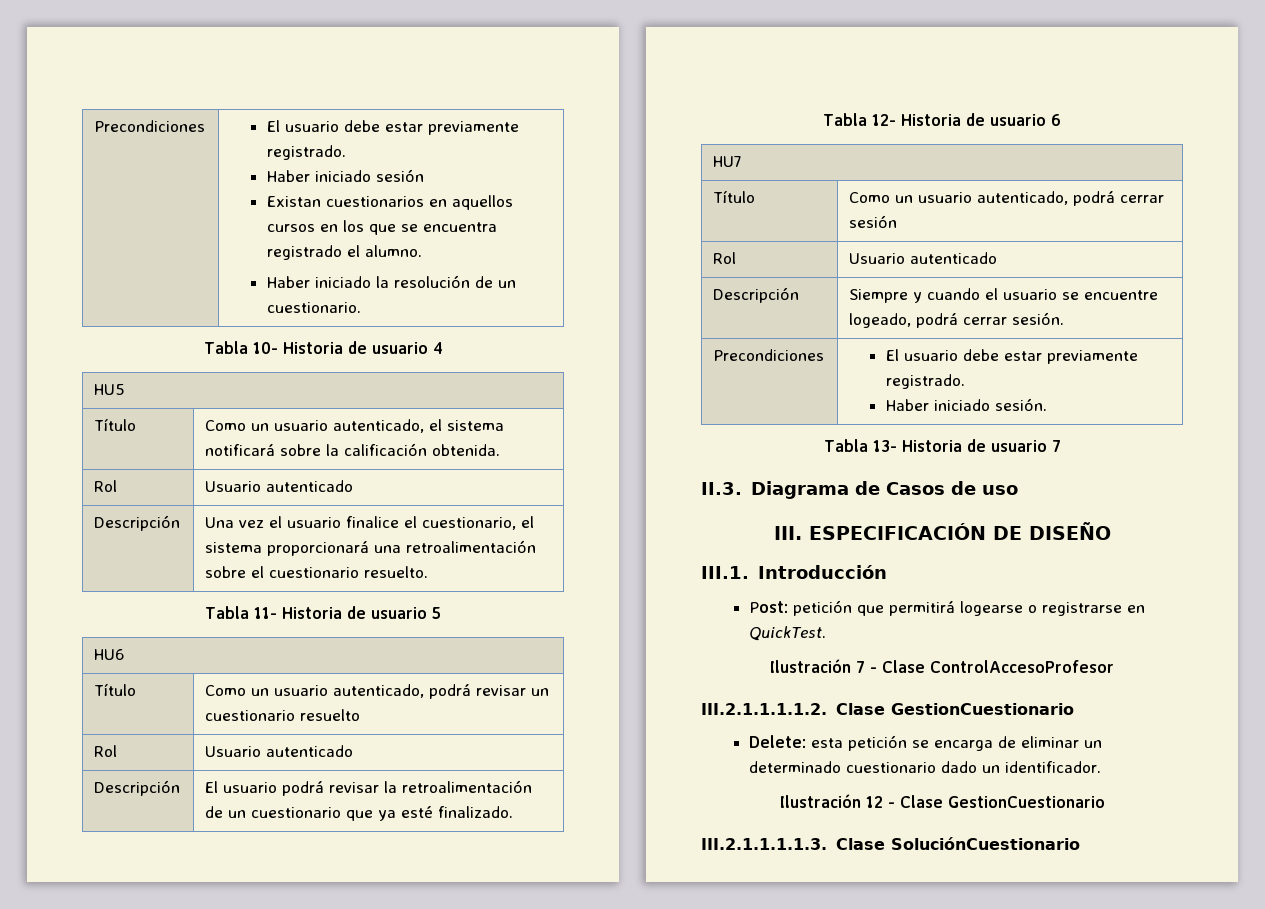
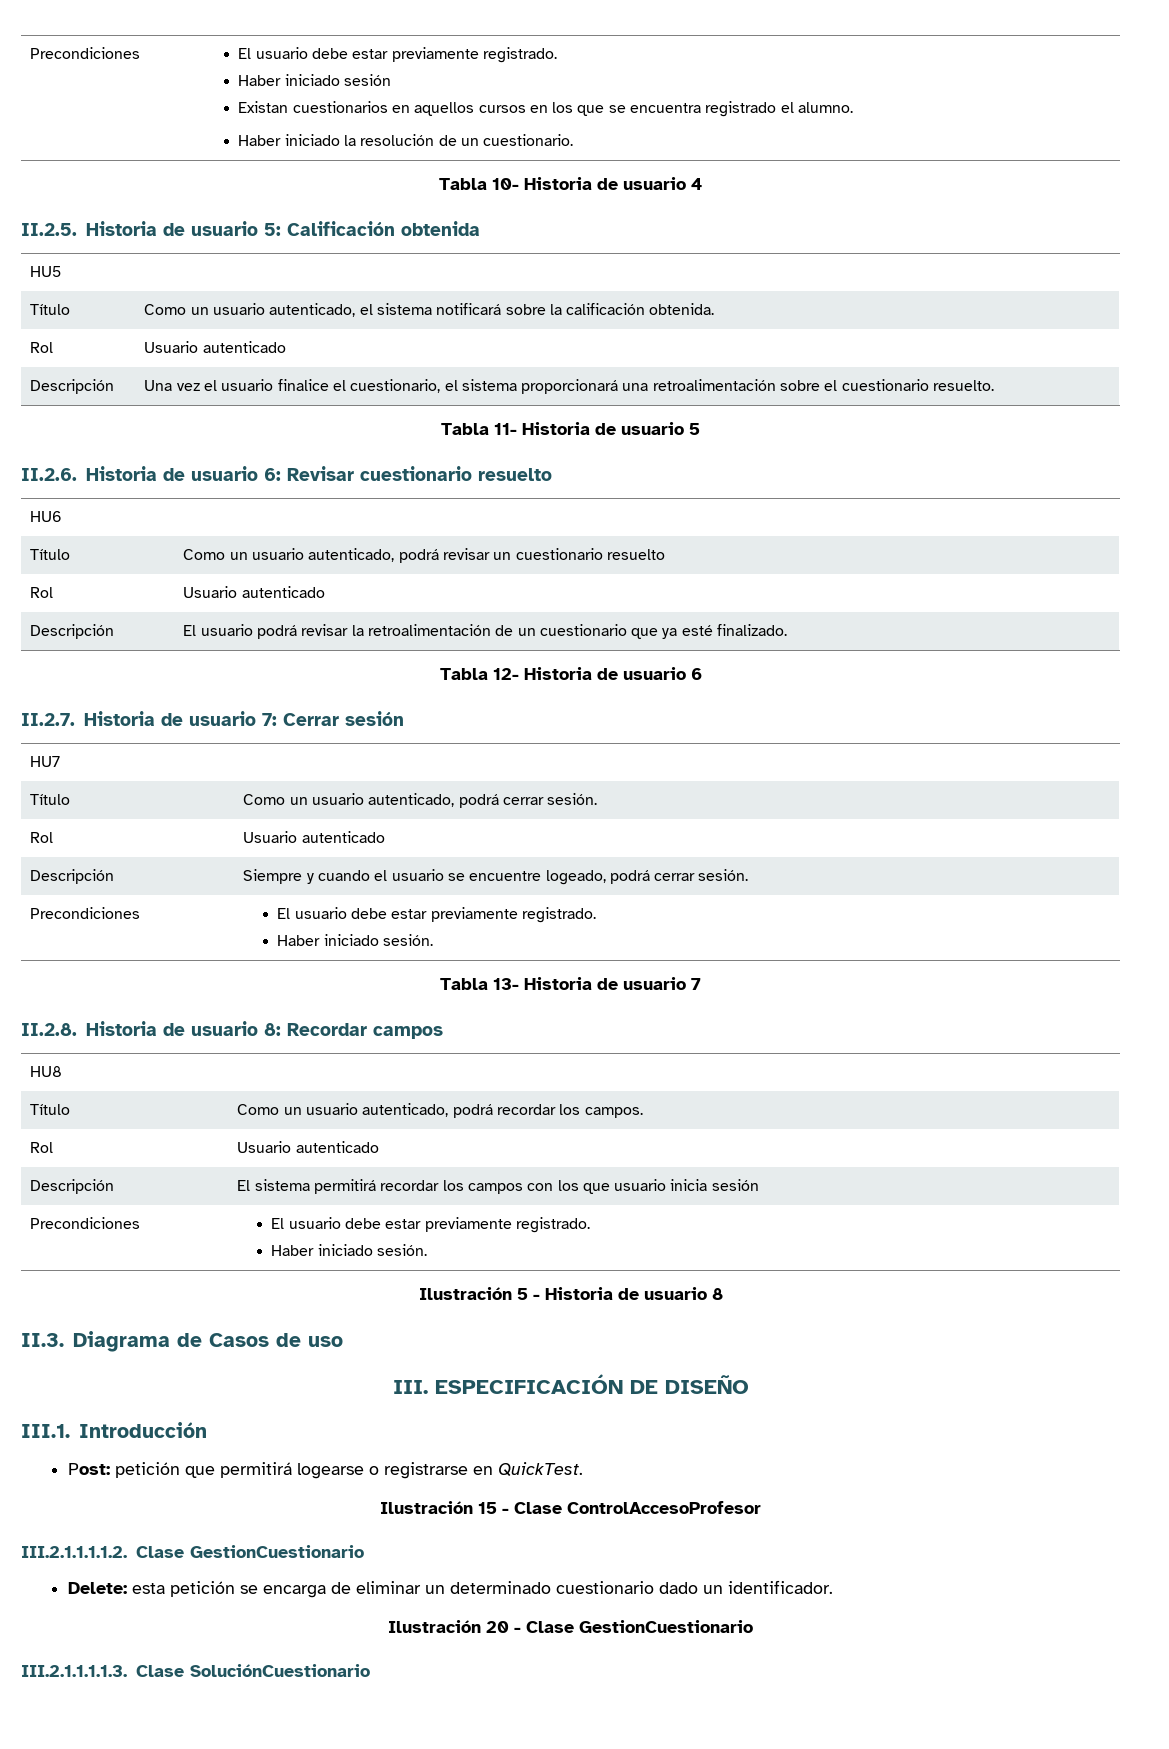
+ II.2.5. Historia de usuario 5: Calificación obtenida
+ II.2.6. Historia de usuario 6: Revisar cuestionario resuelto
+ II.2.7. Historia de usuario 7: Cerrar sesión
- Título | Como un usuario autenticado, podrá cerrar sesión
+ Título | Como un usuario autenticado, podrá cerrar sesión.
+ II.2.8. Historia de usuario 8: Recordar campos
+ HU8
+ Título | Como un usuario autenticado, podrá recordar los campos.
+ Rol | Usuario autenticado
+ Descripción | El sistema permitirá recordar los campos con los que usuario inicia sesión
+ Precondiciones | El usuario debe estar previamente registrado.
+ Haber iniciado sesión.
+ Ilustración 5 - Historia de usuario 8
- Ilustración 7 - Clase ControlAccesoProfesor
+ Ilustración 15 - Clase ControlAccesoProfesor
- Ilustración 12 - Clase GestionCuestionario
+ Ilustración 20 - Clase GestionCuestionario

